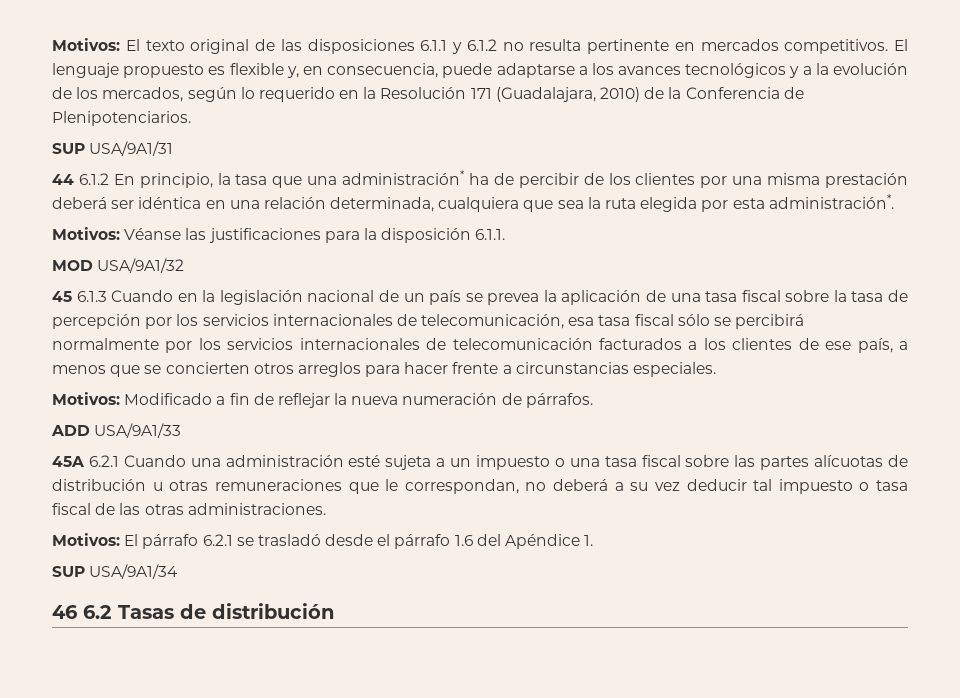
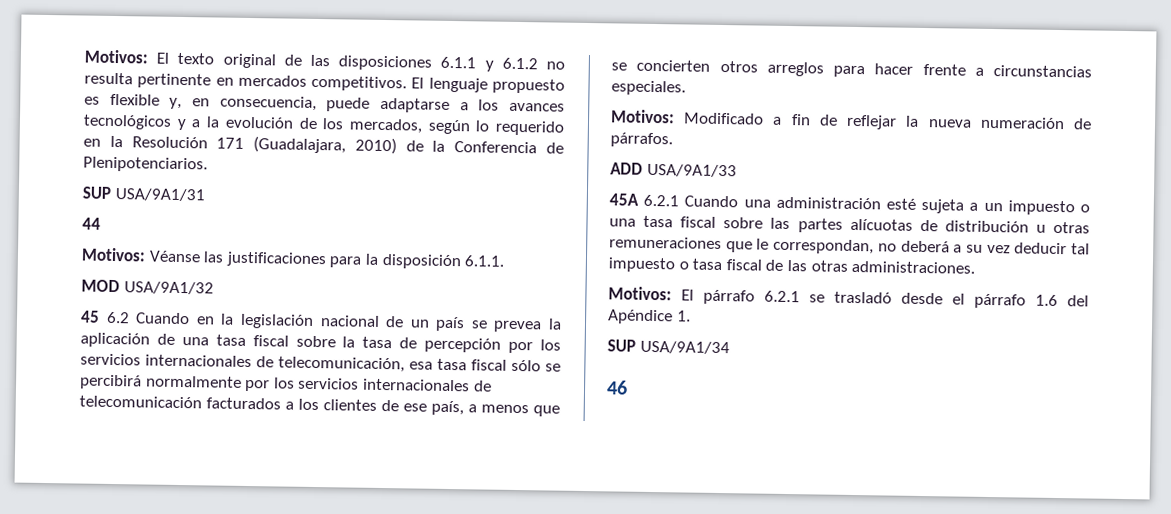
- 44 6.1.2 En principio, la tasa que una administración* ha de percibir de los clientes por una misma prestación deberá ser idéntica en una relación determinada, cualquiera que sea la ruta elegida por esta administración*.
+ 44
- 45 6.1.3 Cuando en la legislación nacional de un país se prevea la aplicación de una tasa fiscal sobre la tasa de percepción por los servicios internacionales de telecomunicación, esa tasa fiscal sólo se percibirá normalmente por los servicios internacionales de telecomunicación facturados a los clientes de ese país, a menos que se concierten otros arreglos para hacer frente a circunstancias especiales.
+ 45 6.2 Cuando en la legislación nacional de un país se prevea la aplicación de una tasa fiscal sobre la tasa de percepción por los servicios internacionales de telecomunicación, esa tasa fiscal sólo se percibirá normalmente por los servicios internacionales de telecomunicación facturados a los clientes de ese país, a menos que se concierten otros arreglos para hacer frente a circunstancias especiales.
- 46 6.2 Tasas de distribución
+ 46

